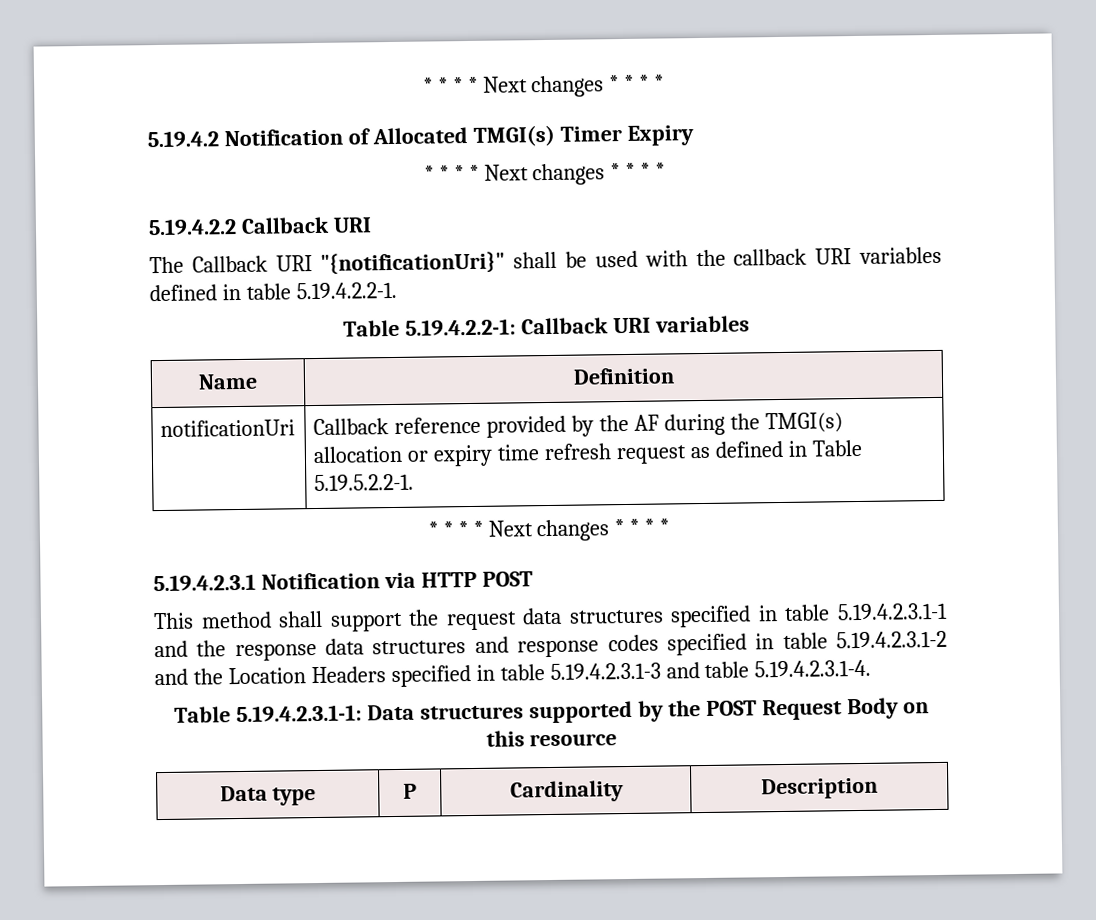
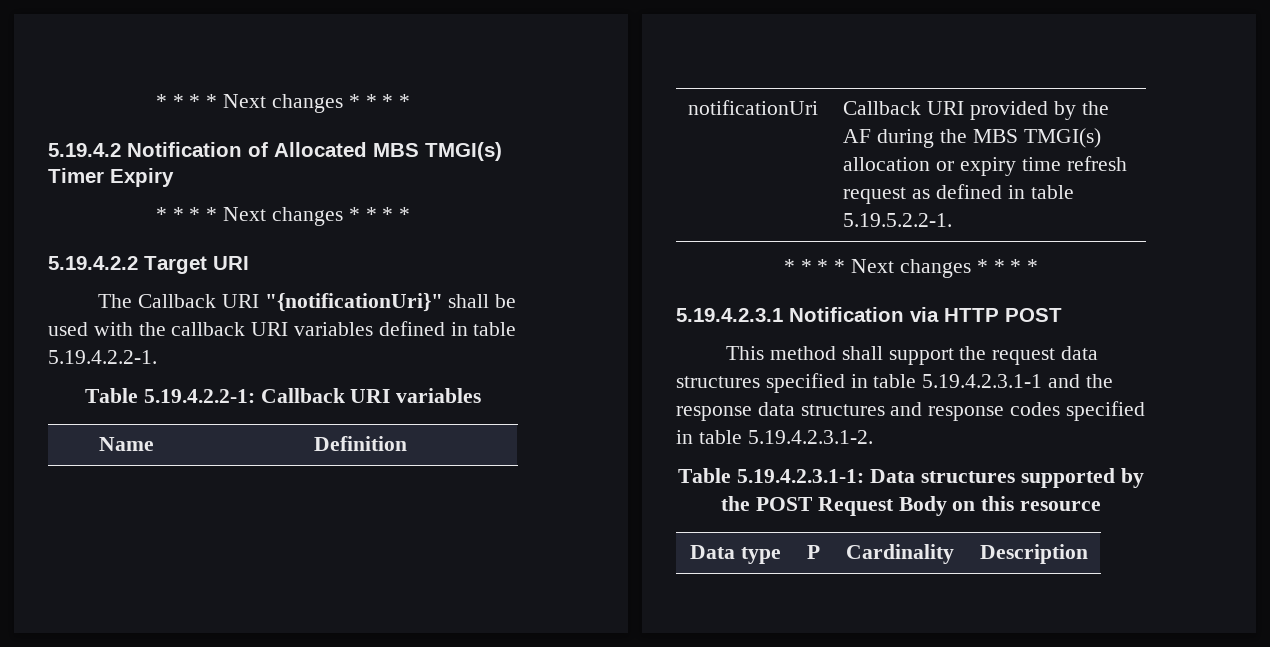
- 5.19.4.2 Notification of Allocated TMGI(s) Timer Expiry
+ 5.19.4.2 Notification of Allocated MBS TMGI(s) Timer Expiry
- 5.19.4.2.2 Callback URI
+ 5.19.4.2.2 Target URI
- notificationUri | Callback reference provided by the AF during the TMGI(s) allocation or expiry time refresh request as defined in Table 5.19.5.2.2-1.
+ notificationUri | Callback URI provided by the AF during the MBS TMGI(s) allocation or expiry time refresh request as defined in table 5.19.5.2.2-1.
- This method shall support the request data structures specified in table 5.19.4.2.3.1-1 and the response data structures and response codes specified in table 5.19.4.2.3.1-2 and the Location Headers specified in table 5.19.4.2.3.1-3 and table 5.19.4.2.3.1-4.
+ This method shall support the request data structures specified in table 5.19.4.2.3.1-1 and the response data structures and response codes specified in table 5.19.4.2.3.1-2.

